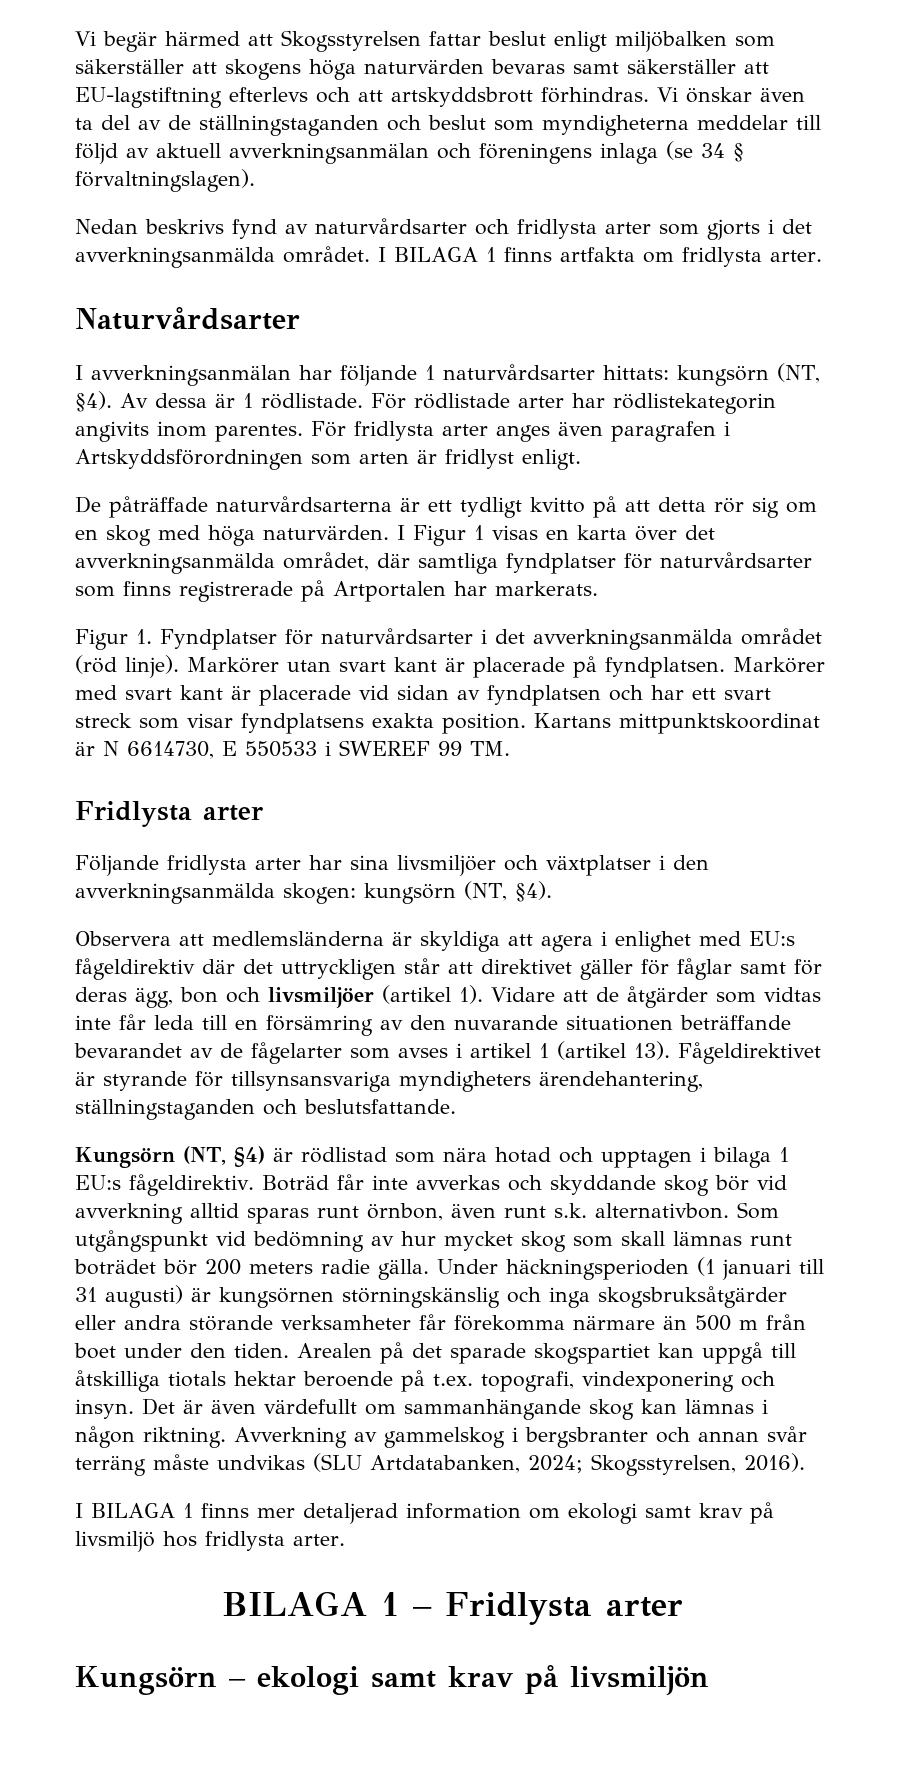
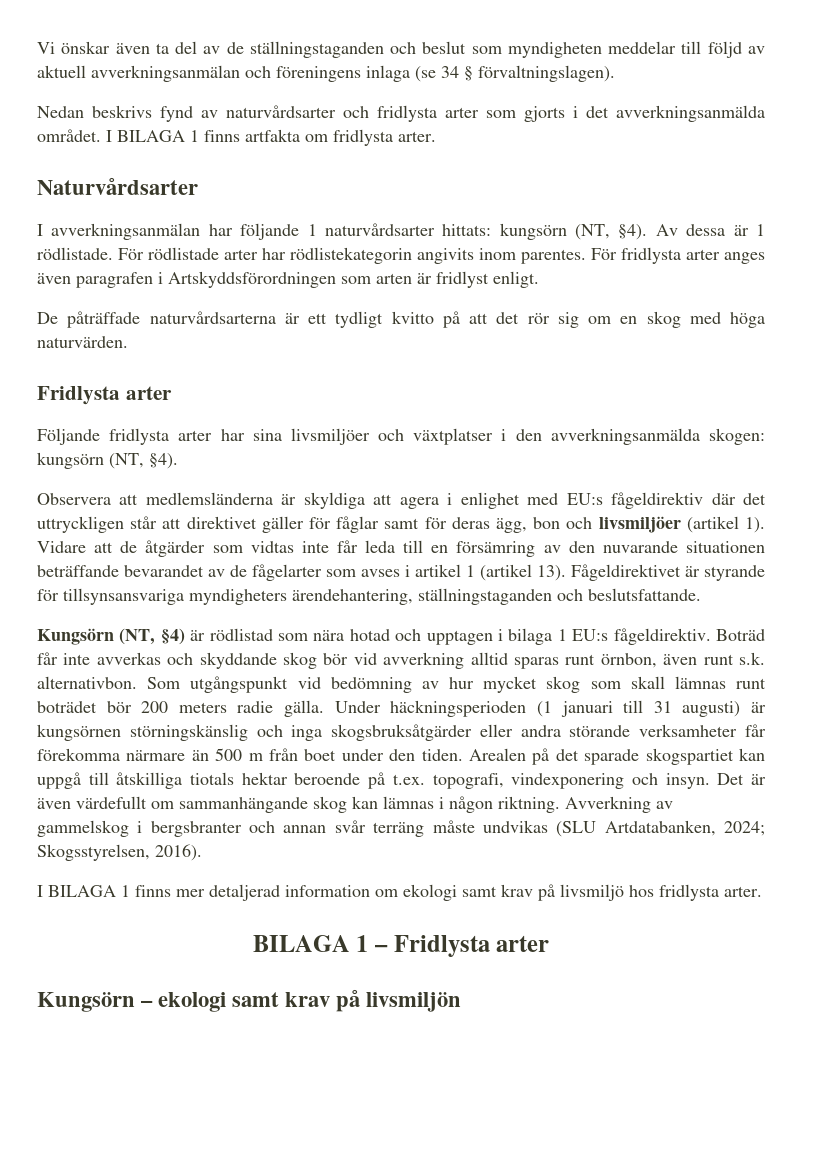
- Vi begär härmed att Skogsstyrelsen fattar beslut enligt miljöbalken som säkerställer att skogens höga naturvärden bevaras samt säkerställer att EU-lagstiftning efterlevs och att artskyddsbrott förhindras. Vi önskar även ta del av de ställningstaganden och beslut som myndigheterna meddelar till följd av aktuell avverkningsanmälan och föreningens inlaga (se 34 § förvaltningslagen).
+ Vi önskar även ta del av de ställningstaganden och beslut som myndigheten meddelar till följd av aktuell avverkningsanmälan och föreningens inlaga (se 34 § förvaltningslagen).
- De påträffade naturvårdsarterna är ett tydligt kvitto på att detta rör sig om en skog med höga naturvärden. I Figur 1 visas en karta över det avverkningsanmälda området, där samtliga fyndplatser för naturvårdsarter som finns registrerade på Artportalen har markerats.
- Figur 1. Fyndplatser för naturvårdsarter i det avverkningsanmälda området (röd linje). Markörer utan svart kant är placerade på fyndplatsen. Markörer med svart kant är placerade vid sidan av fyndplatsen och har ett svart streck som visar fyndplatsens exakta position. Kartans mittpunktskoordinat är N 6614730, E 550533 i SWEREF 99 TM.
+ De påträffade naturvårdsarterna är ett tydligt kvitto på att det rör sig om en skog med höga naturvärden.

